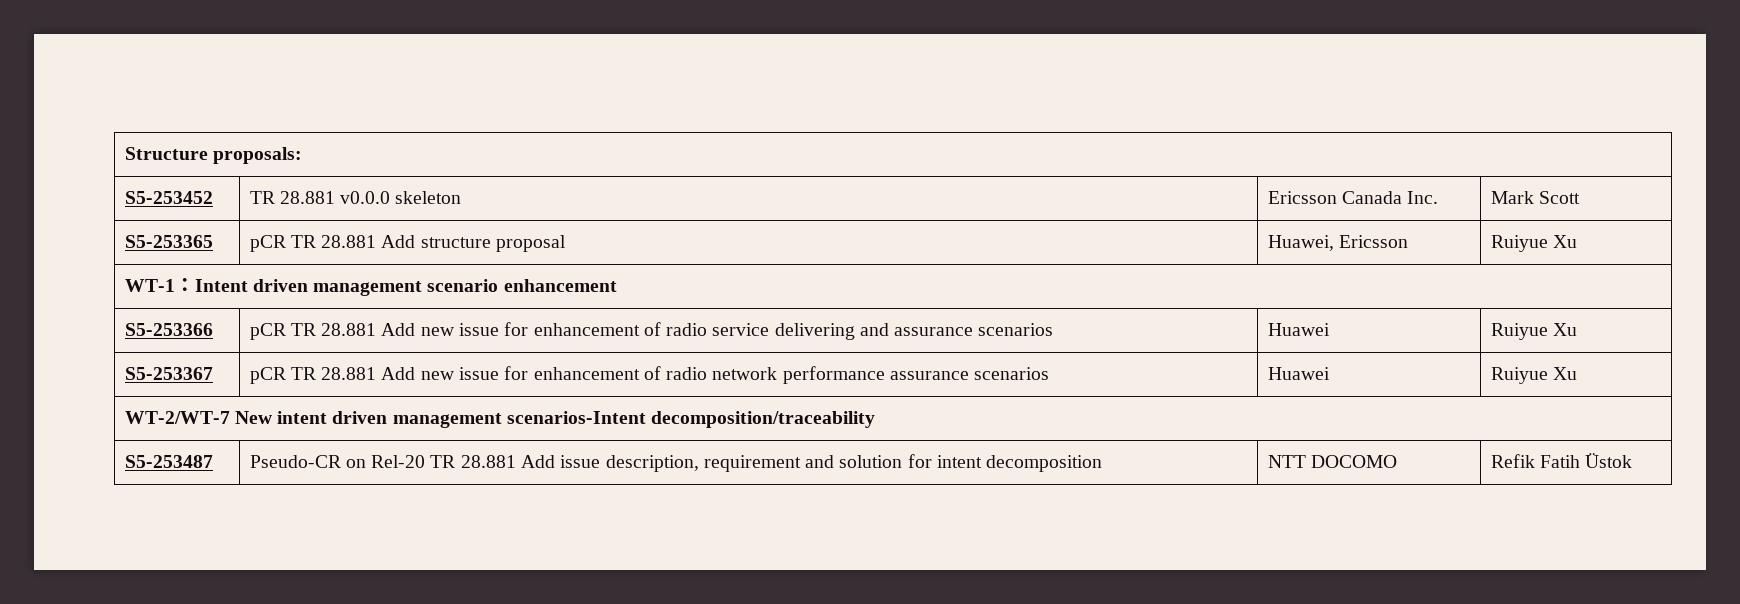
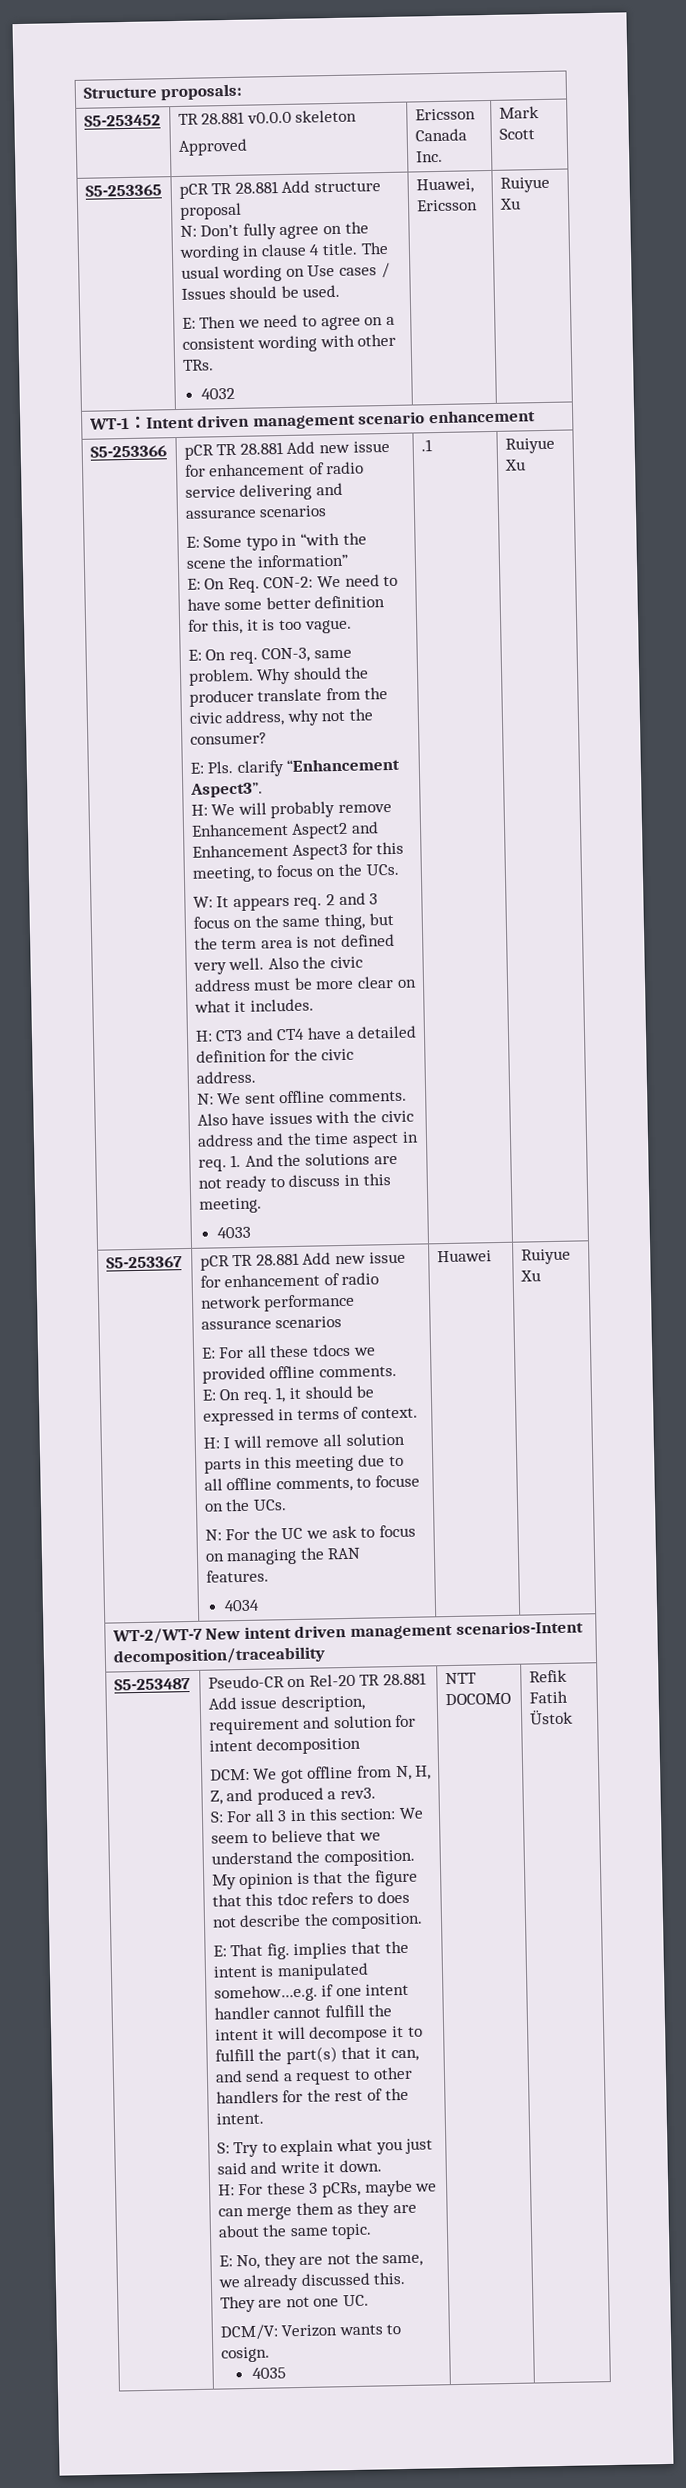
- S5-253452 | TR 28.881 v0.0.0 skeleton | Ericsson Canada Inc. | Mark Scott
+ S5-253452 | TR 28.881 v0.0.0 skeleton
+ Approved | Ericsson Canada Inc. | Mark Scott
+ N: Don’t fully agree on the wording in clause 4 title. The usual wording on Use cases / Issues should be used.
+ E: Then we need to agree on a consistent wording with other TRs.
+ 4032
- pCR TR 28.881 Add new issue for enhancement of radio service delivering and assurance scenarios | Huawei
+ pCR TR 28.881 Add new issue for enhancement of radio service delivering and assurance scenarios
+ E: Some typo in “with the scene the information”
+ E: On Req. CON-2: We need to have some better definition for this, it is too vague.
+ E: On req. CON-3, same problem. Why should the producer translate from the civic address, why not the consumer?
+ E: Pls. clarify “Enhancement Aspect3”.
+ H: We will probably remove Enhancement Aspect2 and Enhancement Aspect3 for this meeting, to focus on the UCs.
+ W: It appears req. 2 and 3 focus on the same thing, but the term area is not defined very well. Also the civic address must be more clear on what it includes.
+ H: CT3 and CT4 have a detailed definition for the civic address.
+ N: We sent offline comments. Also have issues with the civic address and the time aspect in req. 1. And the solutions are not ready to discuss in this meeting.
+ 4033 | .1
+ E: For all these tdocs we provided offline comments.
+ E: On req. 1, it should be expressed in terms of context.
+ H: I will remove all solution parts in this meeting due to all offline comments, to focuse on the UCs.
+ N: For the UC we ask to focus on managing the RAN features.
+ 4034
+ DCM: We got offline from N, H, Z, and produced a rev3.
+ S: For all 3 in this section: We seem to believe that we understand the composition. My opinion is that the figure that this tdoc refers to does not describe the composition.
+ E: That fig. implies that the intent is manipulated somehow…e.g. if one intent handler cannot fulfill the intent it will decompose it to fulfill the part(s) that it can, and send a request to other handlers for the rest of the intent.
+ S: Try to explain what you just said and write it down.
+ H: For these 3 pCRs, maybe we can merge them as they are about the same topic.
+ E: No, they are not the same, we already discussed this. They are not one UC.
+ DCM/V: Verizon wants to cosign.
+ 4035

